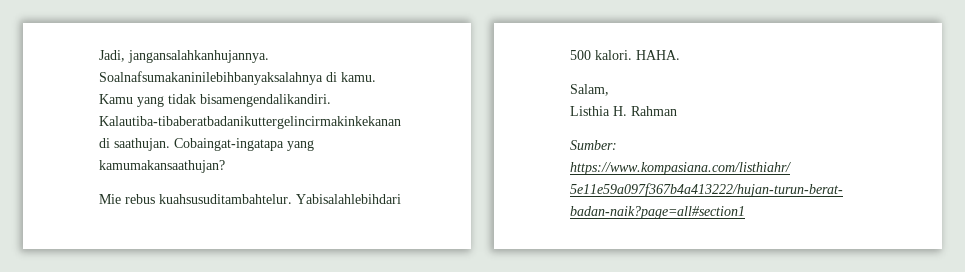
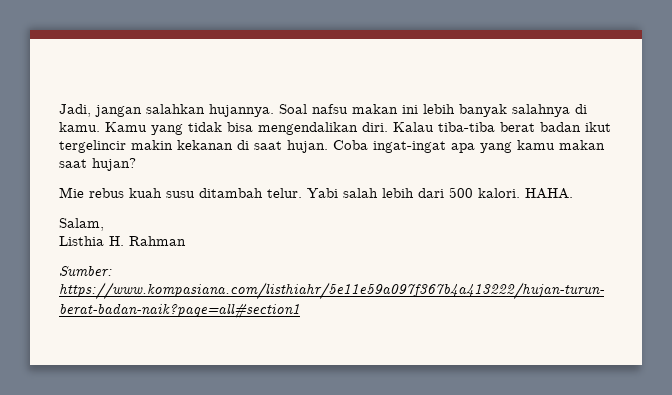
- Jadi, jangansalahkanhujannya. Soalnafsumakaninilebihbanyaksalahnya di kamu.
+ Jadi, jangan salahkan hujannya. Soal nafsu makan ini lebih banyak salahnya di kamu.
- Kamu yang tidak bisamengendalikandiri. Kalautiba-tibaberatbadanikuttergelincirmakinkekanan di saathujan. Cobaingat-ingatapa yang kamumakansaathujan?
- Mie rebus kuahsusuditambahtelur. Yabisalahlebihdari 500 kalori.
+ Kamu yang tidak bisa mengendalikan diri. Kalau tiba-tiba berat badan ikut tergelincir makin kekanan di saat hujan. Coba ingat-ingat apa yang kamu makan saat hujan?
+ Mie rebus kuah susu ditambah telur. Yabi salah lebih dari 500 kalori.

